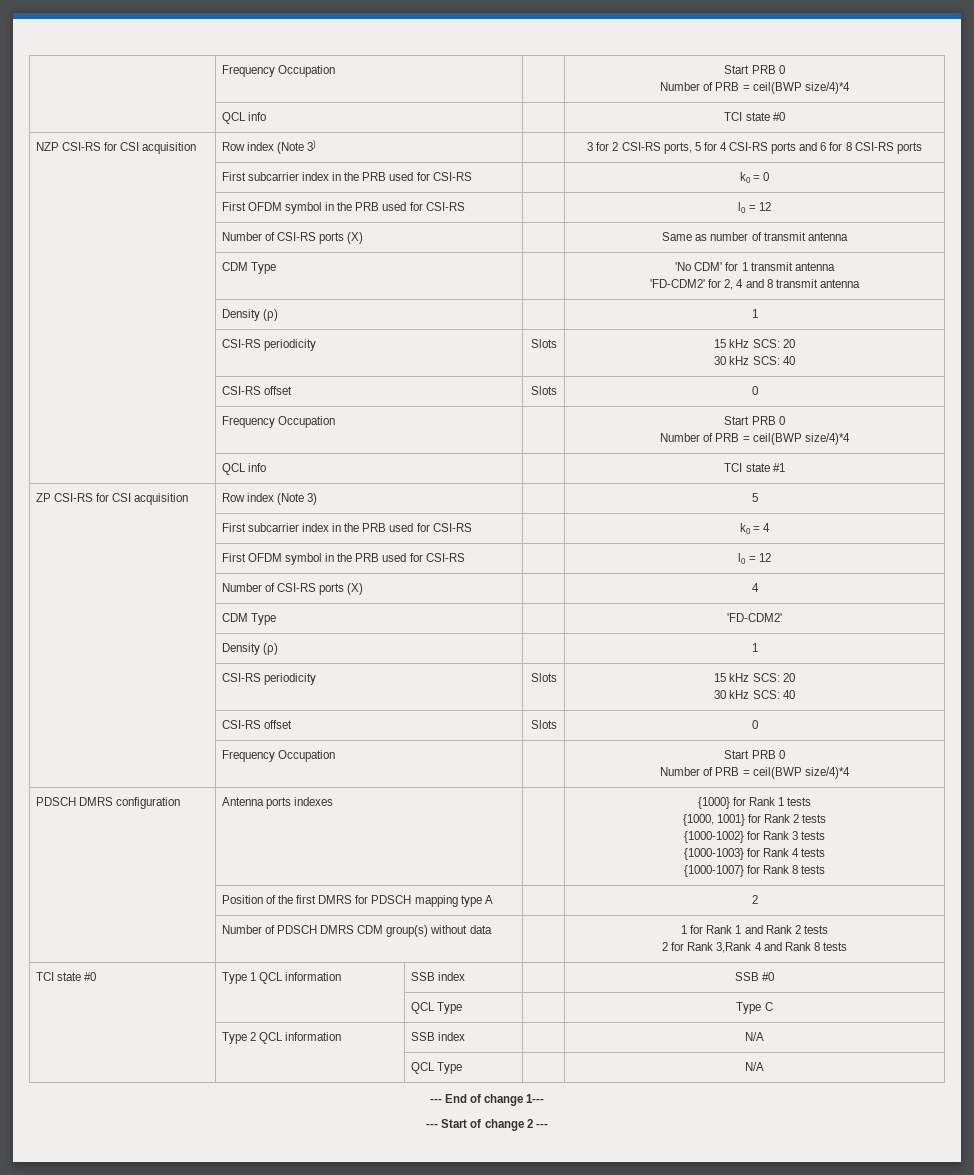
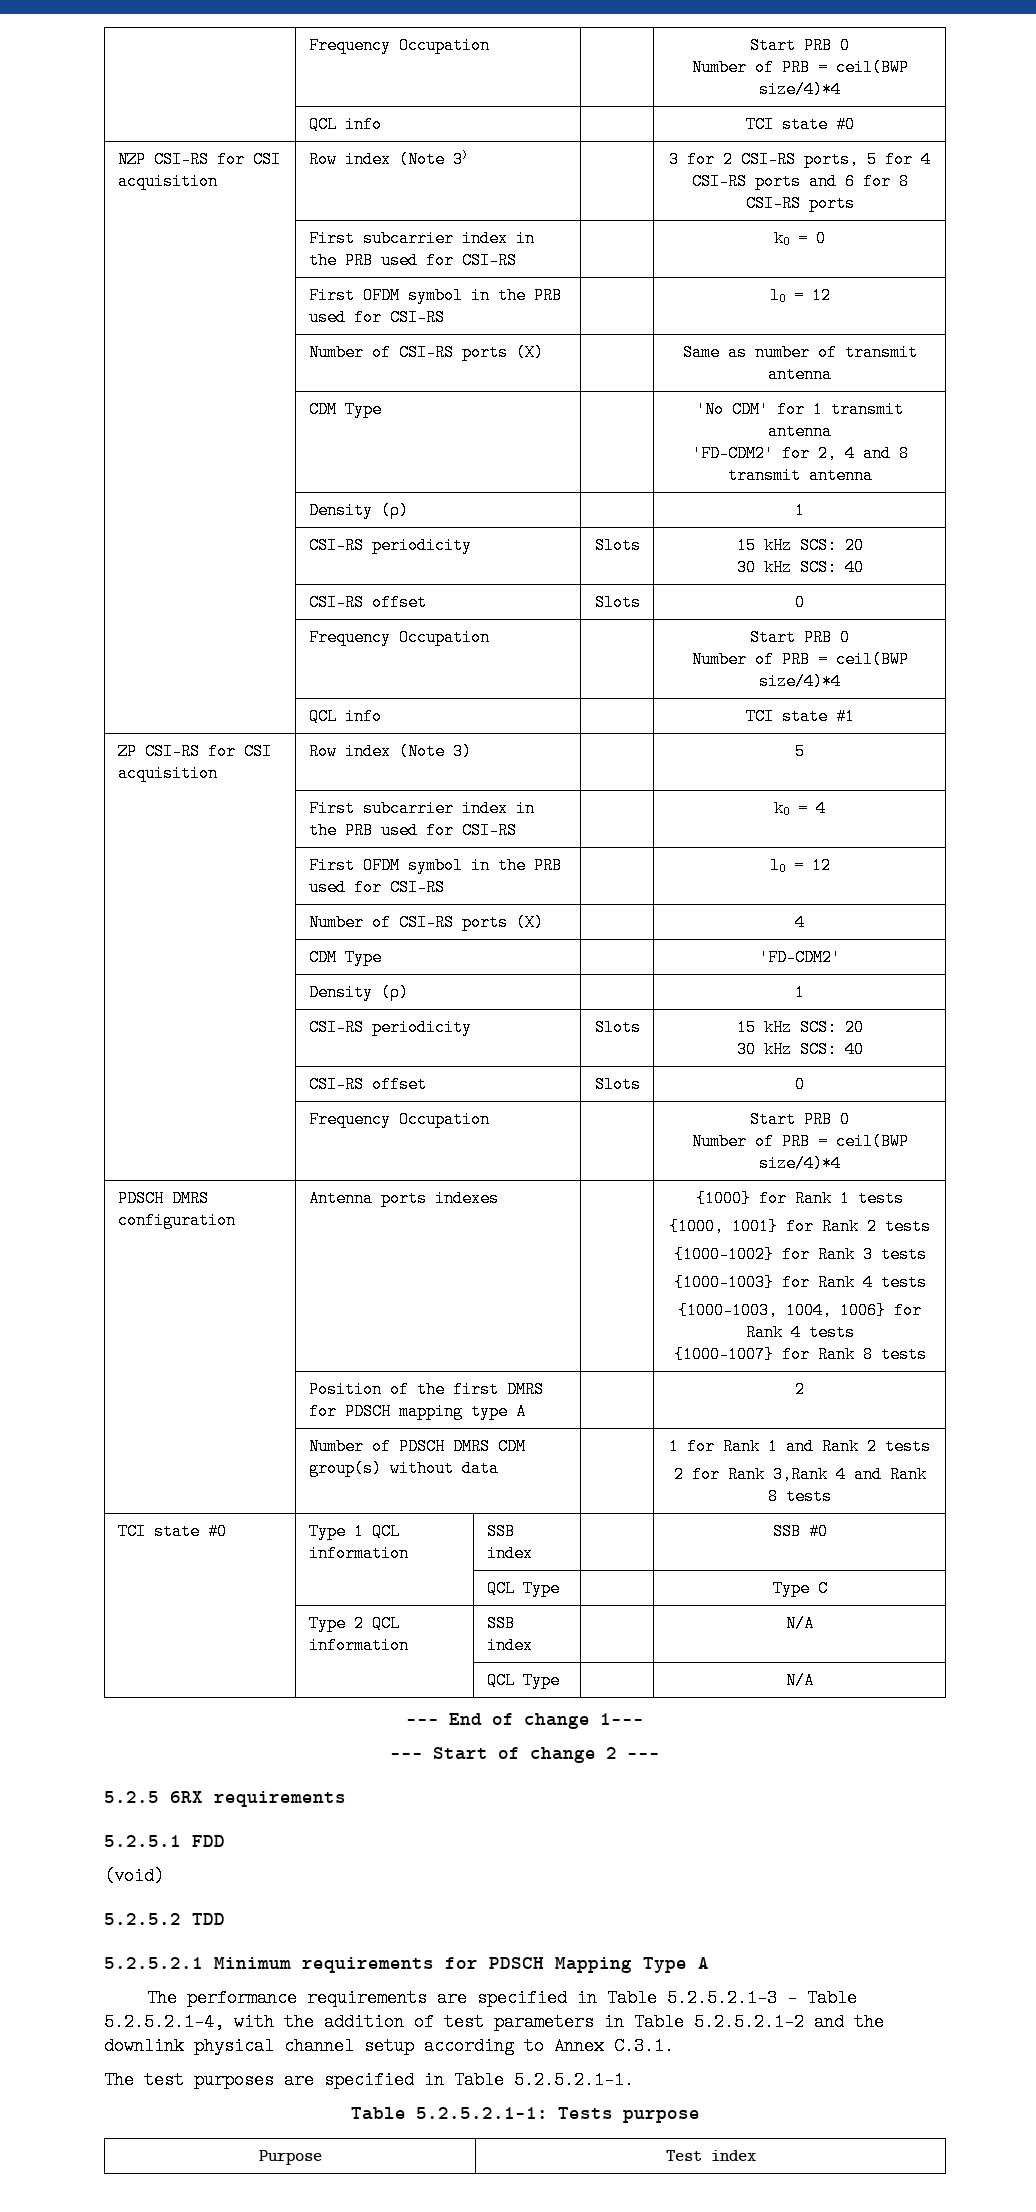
  PDSCH DMRS configuration | Antenna ports indexes | | {1000} for Rank 1 tests
  {1000, 1001} for Rank 2 tests
  {1000-1002} for Rank 3 tests
  {1000-1003} for Rank 4 tests
+ {1000-1003, 1004, 1006} for Rank 4 tests
+ 5.2.5 6RX requirements
+ 5.2.5.1 FDD
+ (void)
+ 5.2.5.2 TDD
+ 5.2.5.2.1 Minimum requirements for PDSCH Mapping Type A
+ The performance requirements are specified in Table 5.2.5.2.1-3 - Table 5.2.5.2.1-4, with the addition of test parameters in Table 5.2.5.2.1-2 and the downlink physical channel setup according to Annex C.3.1.
+ The test purposes are specified in Table 5.2.5.2.1-1.
+ Table 5.2.5.2.1-1: Tests purpose
+ Purpose | Test index

